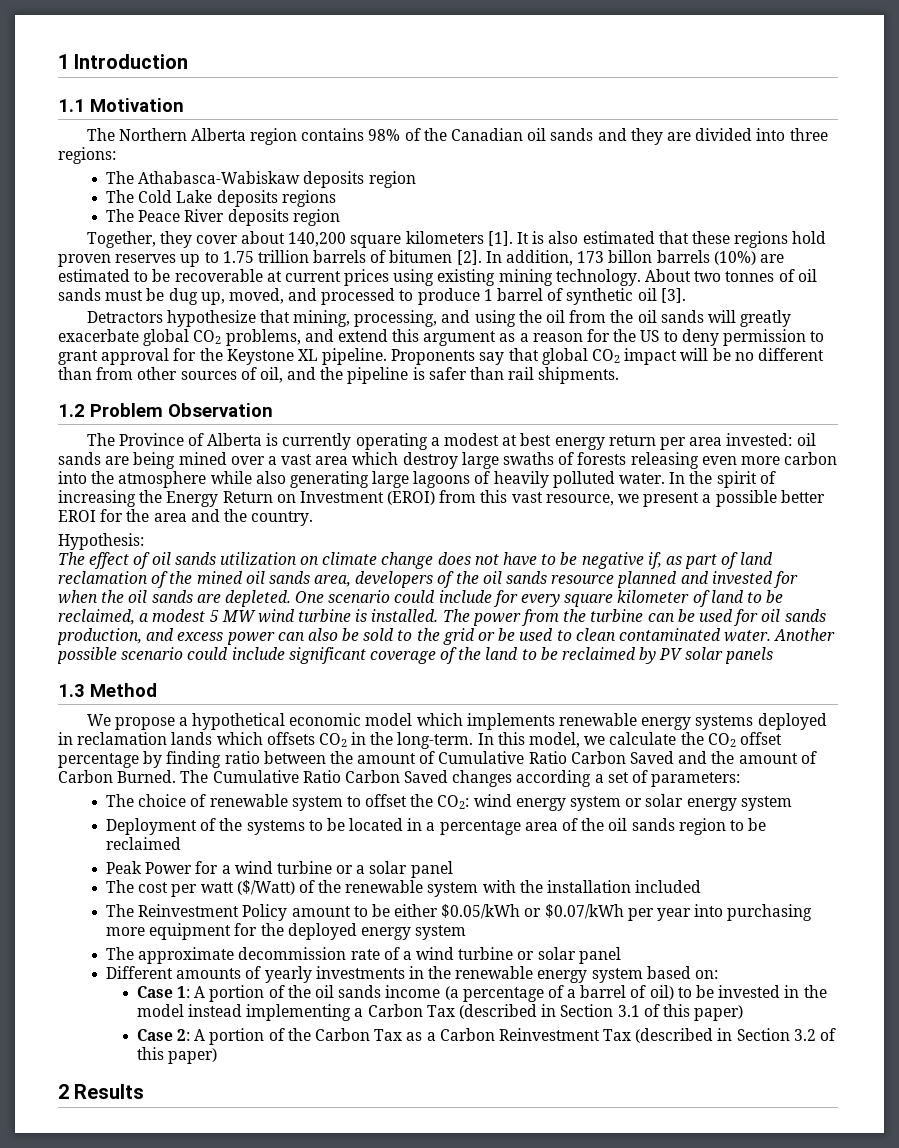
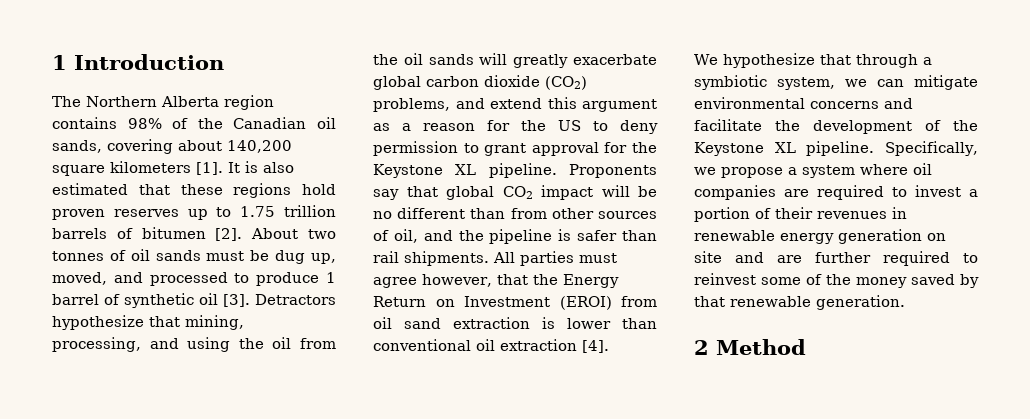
- 1.1 Motivation
- The Northern Alberta region contains 98% of the Canadian oil sands and they are divided into three regions:
- The Athabasca-Wabiskaw deposits region
- The Cold Lake deposits regions
- The Peace River deposits region
- Together, they cover about 140,200 square kilometers [1].
+ The Northern Alberta region contains 98% of the Canadian oil sands, covering about 140,200 square kilometers [1].
- In addition, 173 billon barrels (10%) are estimated to be recoverable at current prices using existing mining technology.
- About two tonnes of oil sands must be dug up, moved, and processed to produce 1 barrel of synthetic oil [3].
- Detractors hypothesize that mining, processing, and using the oil from the oil sands will greatly exacerbate global CO2 problems, and extend this argument as a reason for the US to deny permission to grant approval for the Keystone XL pipeline.
+ About two tonnes of oil sands must be dug up, moved, and processed to produce 1 barrel of synthetic oil [3]. Detractors hypothesize that mining, processing, and using the oil from the oil sands will greatly exacerbate global carbon dioxide (CO2) problems, and extend this argument as a reason for the US to deny permission to grant approval for the Keystone XL pipeline.
- Proponents say that global CO2 impact will be no different than from other sources of oil, and the pipeline is safer than rail shipments.
- 1.2 Problem Observation
- The Province of Alberta is currently operating a modest at best energy return per area invested: oil sands are being mined over a vast area which destroy large swaths of forests releasing even more carbon into the atmosphere while also generating large lagoons of heavily polluted water. In the spirit of increasing the Energy Return on Investment (EROI) from this vast resource, we present a possible better EROI for the area and the country.
- Hypothesis:
- The effect of oil sands utilization on climate change does not have to be negative if, as part of land reclamation of the mined oil sands area, developers of the oil sands resource planned and invested for when the oil sands are depleted. One scenario could include for every square kilometer of land to be reclaimed, a modest 5 MW wind turbine is installed. The power from the turbine can be used for oil sands production, and excess power can also be sold to the grid or be used to clean contaminated water. Another possible scenario could include significant coverage of the land to be reclaimed by PV solar panels
- 1.3 Method
- We propose a hypothetical economic model which implements renewable energy systems deployed in reclamation lands which offsets CO2 in the long-term. In this model, we calculate the CO2 offset percentage by finding ratio between the amount of Cumulative Ratio Carbon Saved and the amount of Carbon Burned. The Cumulative Ratio Carbon Saved changes according a set of parameters:
- The choice of renewable system to offset the CO2: wind energy system or solar energy system
- Deployment of the systems to be located in a percentage area of the oil sands region to be reclaimed
- Peak Power for a wind turbine or a solar panel
- The cost per watt ($/Watt) of the renewable system with the installation included
- The Reinvestment Policy amount to be either $0.05/kWh or $0.07/kWh per year into purchasing more equipment for the deployed energy system
- The approximate decommission rate of a wind turbine or solar panel
- Different amounts of yearly investments in the renewable energy system based on:
- Case 1: A portion of the oil sands income (a percentage of a barrel of oil) to be invested in the model instead implementing a Carbon Tax (described in Section 3.1 of this paper)
- Case 2: A portion of the Carbon Tax as a Carbon Reinvestment Tax (described in Section 3.2 of this paper)
+ Proponents say that global CO2 impact will be no different than from other sources of oil, and the pipeline is safer than rail shipments. All parties must agree however, that the Energy Return on Investment (EROI) from oil sand extraction is lower than conventional oil extraction [4].
+ We hypothesize that through a symbiotic system, we can mitigate environmental concerns and facilitate the development of the Keystone XL pipeline. Specifically, we propose a system where oil companies are required to invest a portion of their revenues in renewable energy generation on site and are further required to reinvest some of the money saved by that renewable generation.
- 2 Results
+ 2 Method

